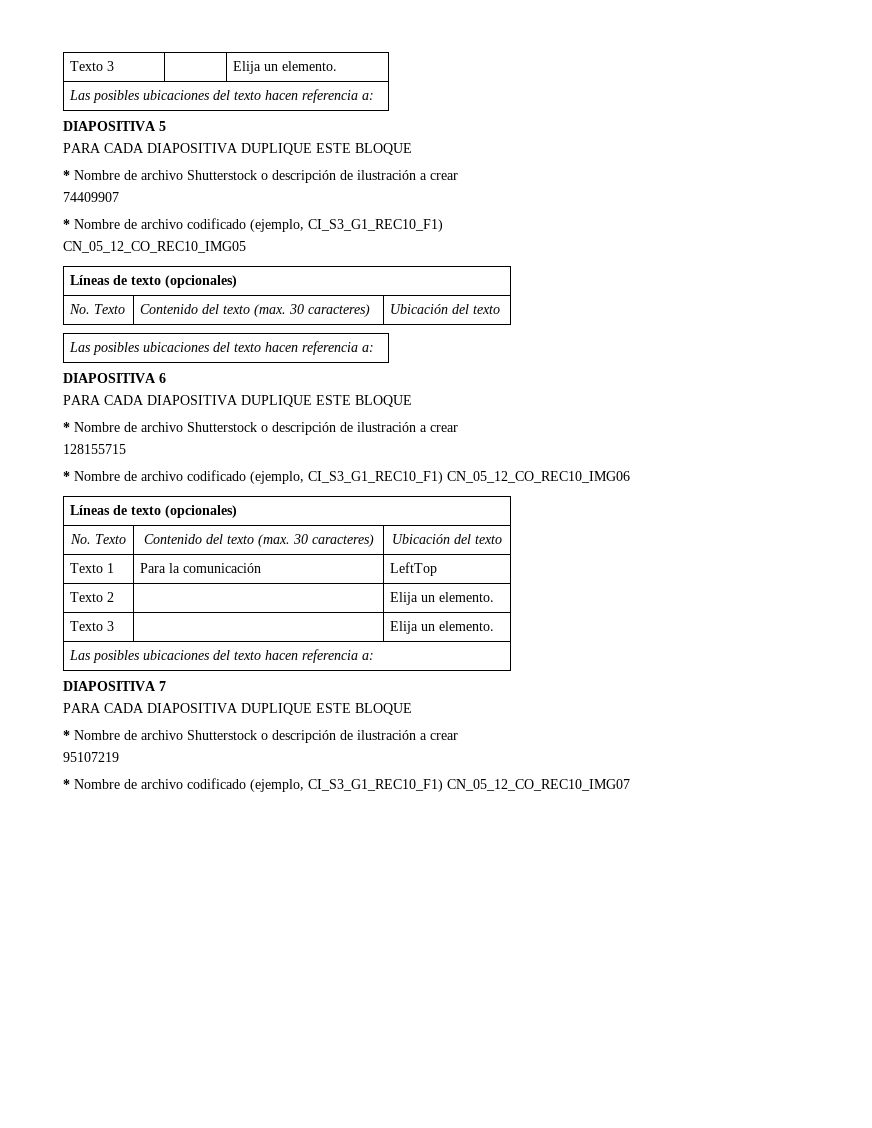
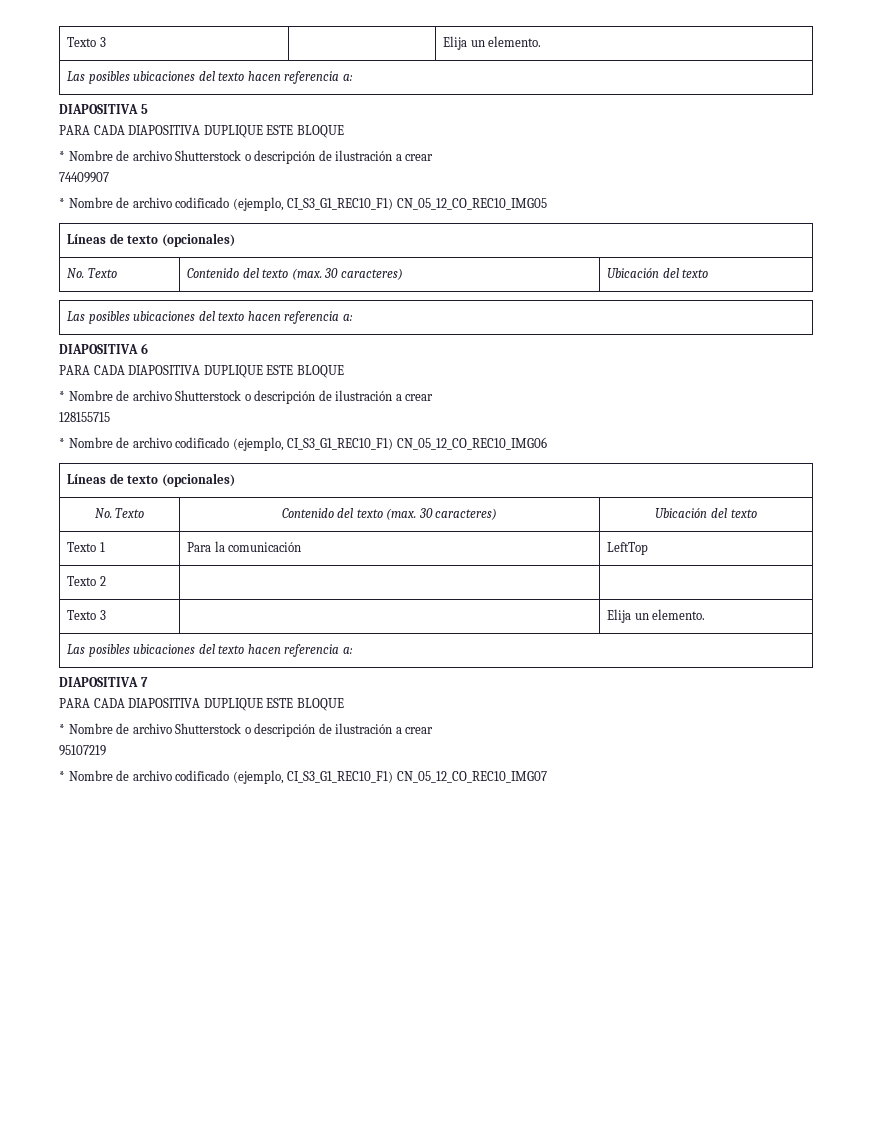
  74409907
- * Nombre de archivo codificado (ejemplo, CI_S3_G1_REC10_F1)
- CN_05_12_CO_REC10_IMG05
+ * Nombre de archivo codificado (ejemplo, CI_S3_G1_REC10_F1) CN_05_12_CO_REC10_IMG05
- Texto 2 | | Elija un elemento.
+ Texto 2 | |

